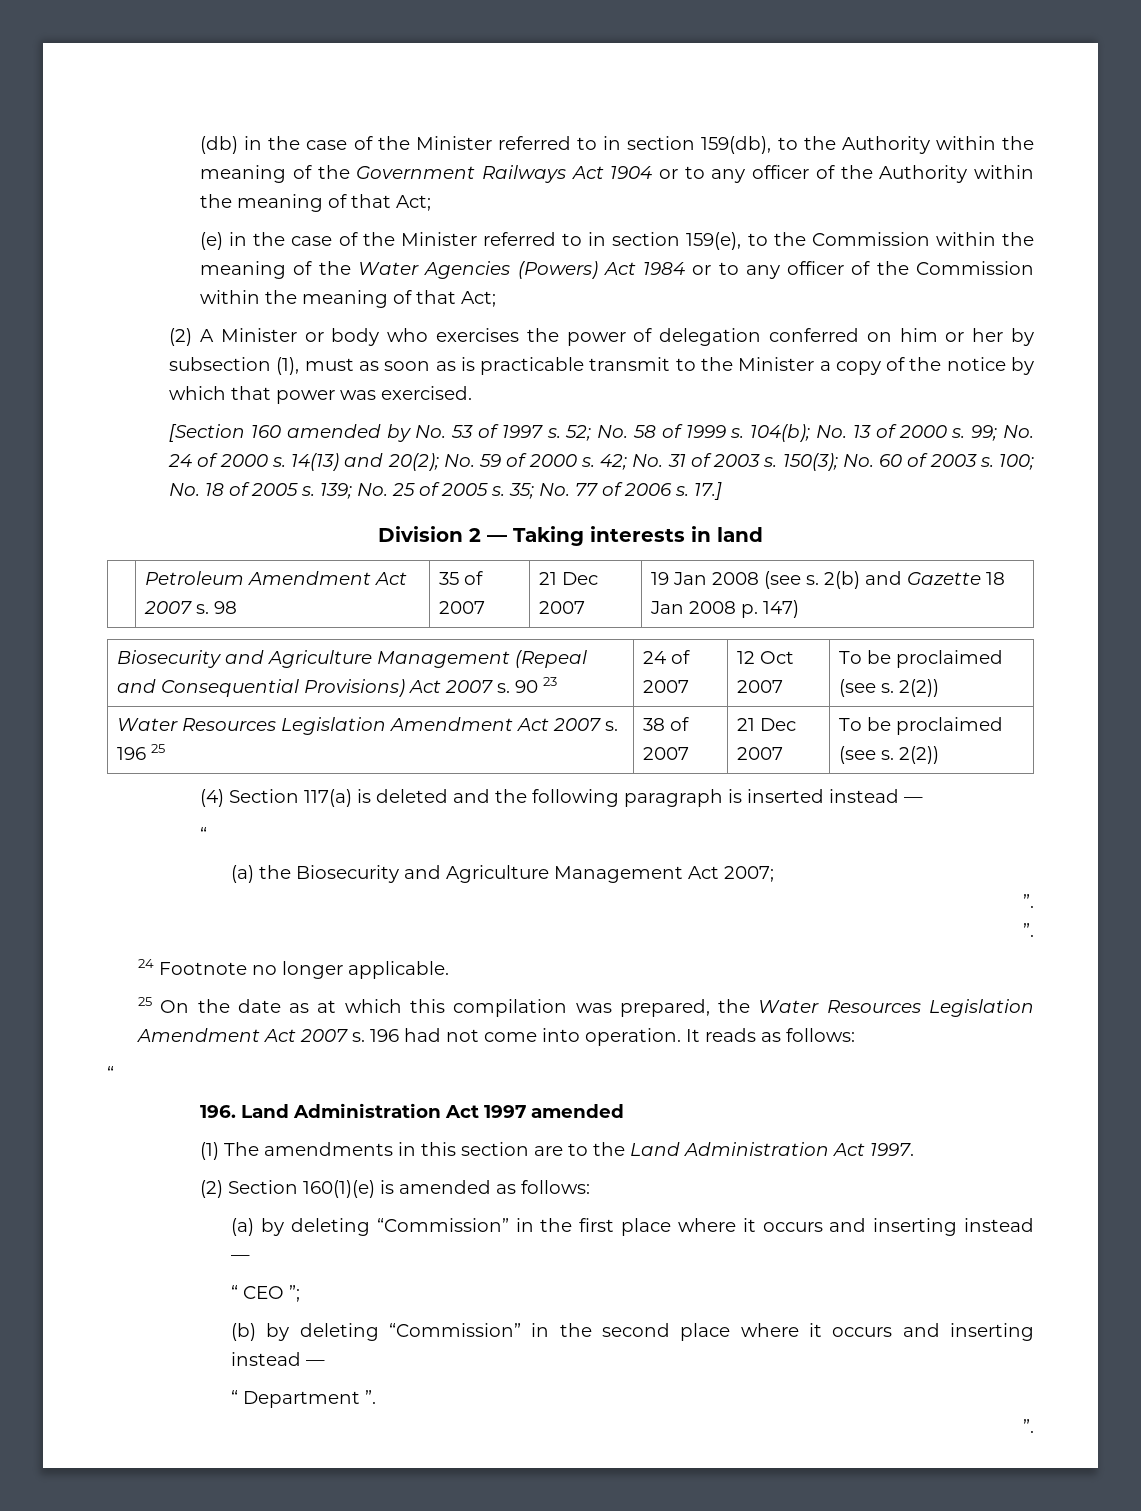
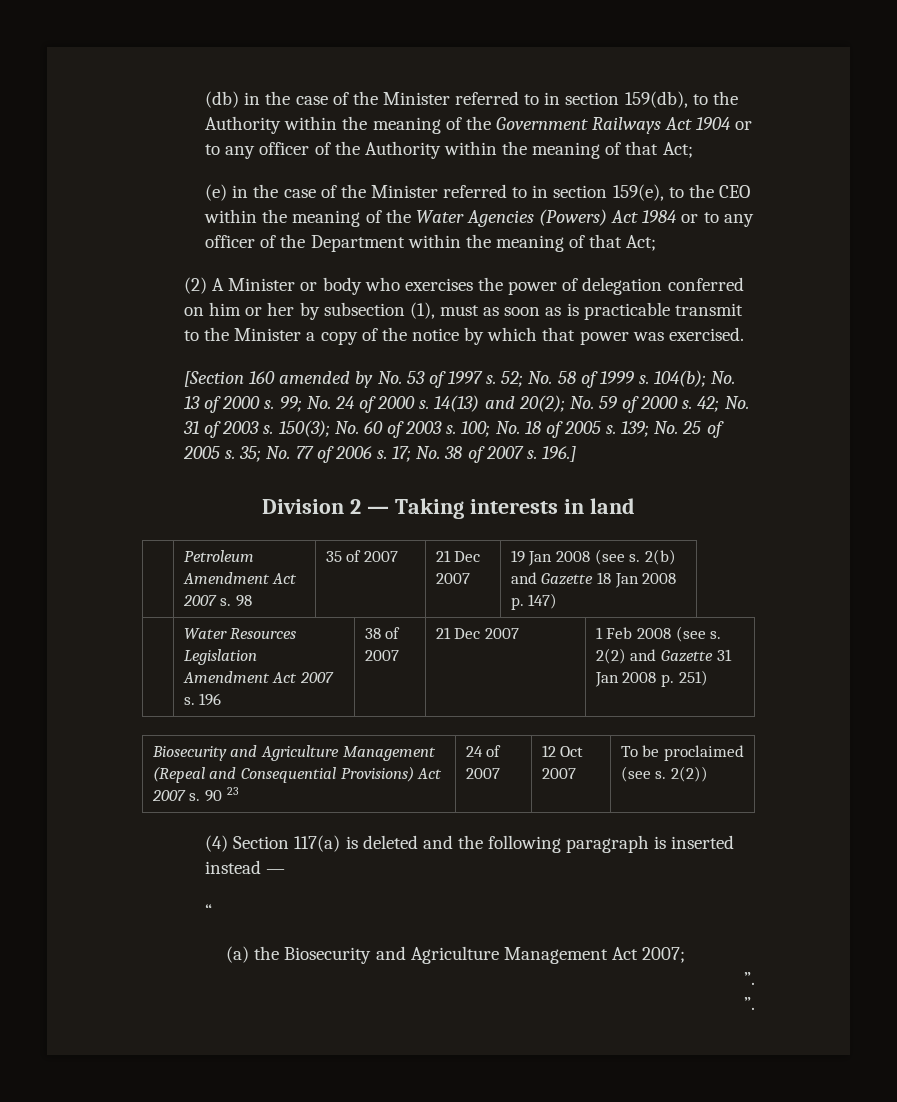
- (e) in the case of the Minister referred to in section 159(e), to the Commission within the meaning of the Water Agencies (Powers) Act 1984 or to any officer of the Commission within the meaning of that Act;
+ (e) in the case of the Minister referred to in section 159(e), to the CEO within the meaning of the Water Agencies (Powers) Act 1984 or to any officer of the Department within the meaning of that Act;
- 17.]
+ 17; No. 38 of 2007 s. 196.]
+ | Water Resources Legislation Amendment Act 2007 s. 196 | 38 of 2007 | 21 Dec 2007 | 1 Feb 2008 (see s. 2(2) and Gazette 31 Jan 2008 p. 251)
- Water Resources Legislation Amendment Act 2007 s. 196 25 | 38 of 2007 | 21 Dec 2007 | To be proclaimed (see s. 2(2))
- 24 Footnote no longer applicable.
- 25 On the date as at which this compilation was prepared, the Water Resources Legislation Amendment Act 2007 s. 196 had not come into operation. It reads as follows:
- “
- 196. Land Administration Act 1997 amended
- (1) The amendments in this section are to the Land Administration Act 1997.
- (2) Section 160(1)(e) is amended as follows:
- (a) by deleting “Commission” in the first place where it occurs and inserting instead —
- “ CEO ”;
- (b) by deleting “Commission” in the second place where it occurs and inserting instead —
- “ Department ”.
- ”.

